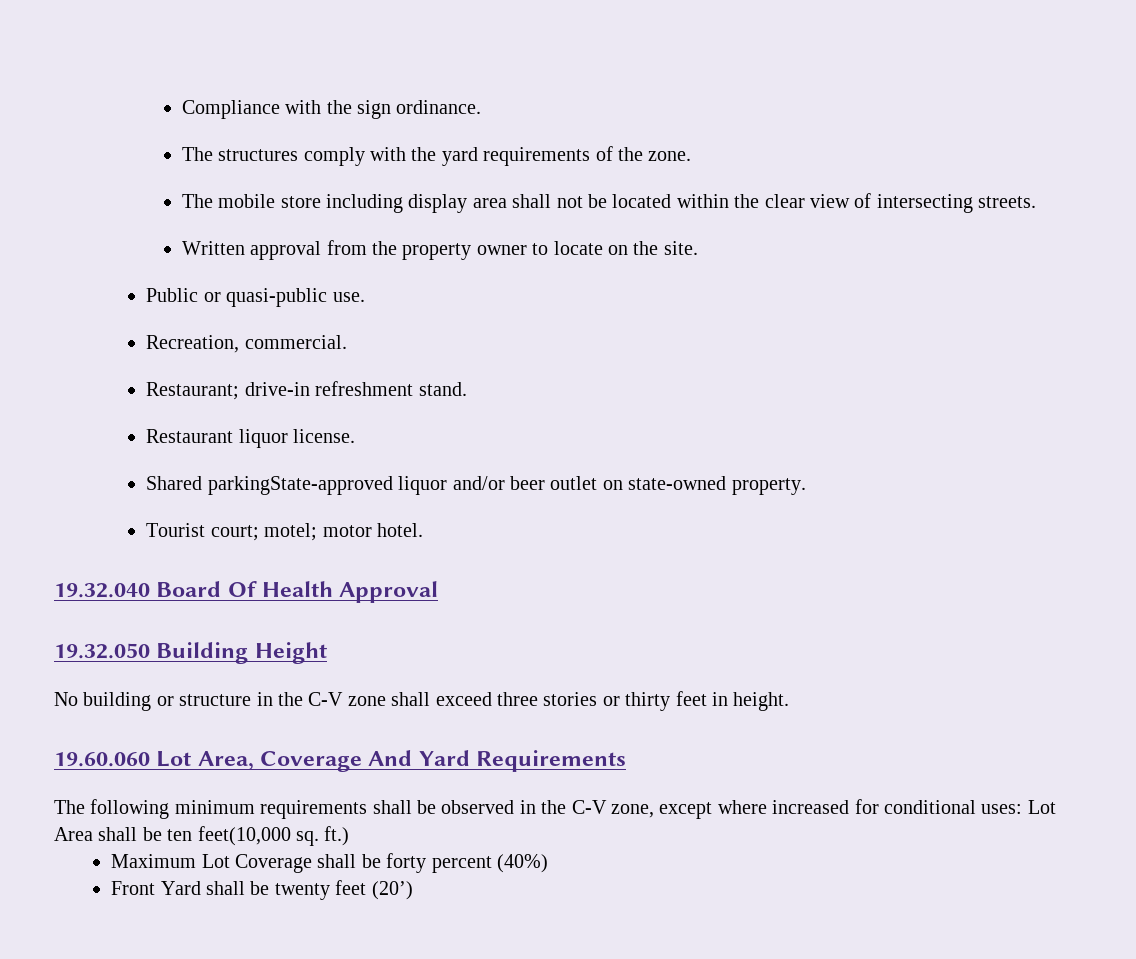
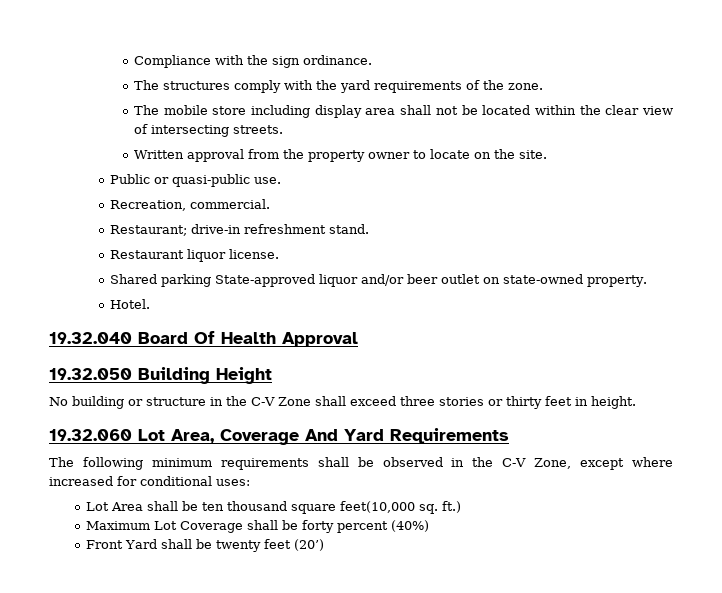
- Shared parkingState-approved liquor and/or beer outlet on state-owned property.
+ Shared parking State-approved liquor and/or beer outlet on state-owned property.
- Tourist court; motel; motor hotel.
+ Hotel.
- No building or structure in the C-V zone shall exceed three stories or thirty feet in height.
+ No building or structure in the C-V Zone shall exceed three stories or thirty feet in height.
- 19.60.060 Lot Area, Coverage And Yard Requirements
+ 19.32.060 Lot Area, Coverage And Yard Requirements
- The following minimum requirements shall be observed in the C-V zone, except where increased for conditional uses: Lot Area shall be ten feet(10,000 sq. ft.)
+ The following minimum requirements shall be observed in the C-V Zone, except where increased for conditional uses:
+ Lot Area shall be ten thousand square feet(10,000 sq. ft.)

